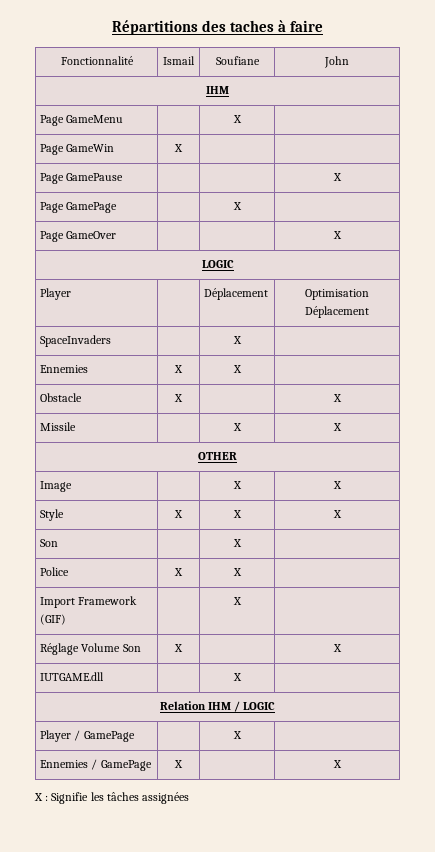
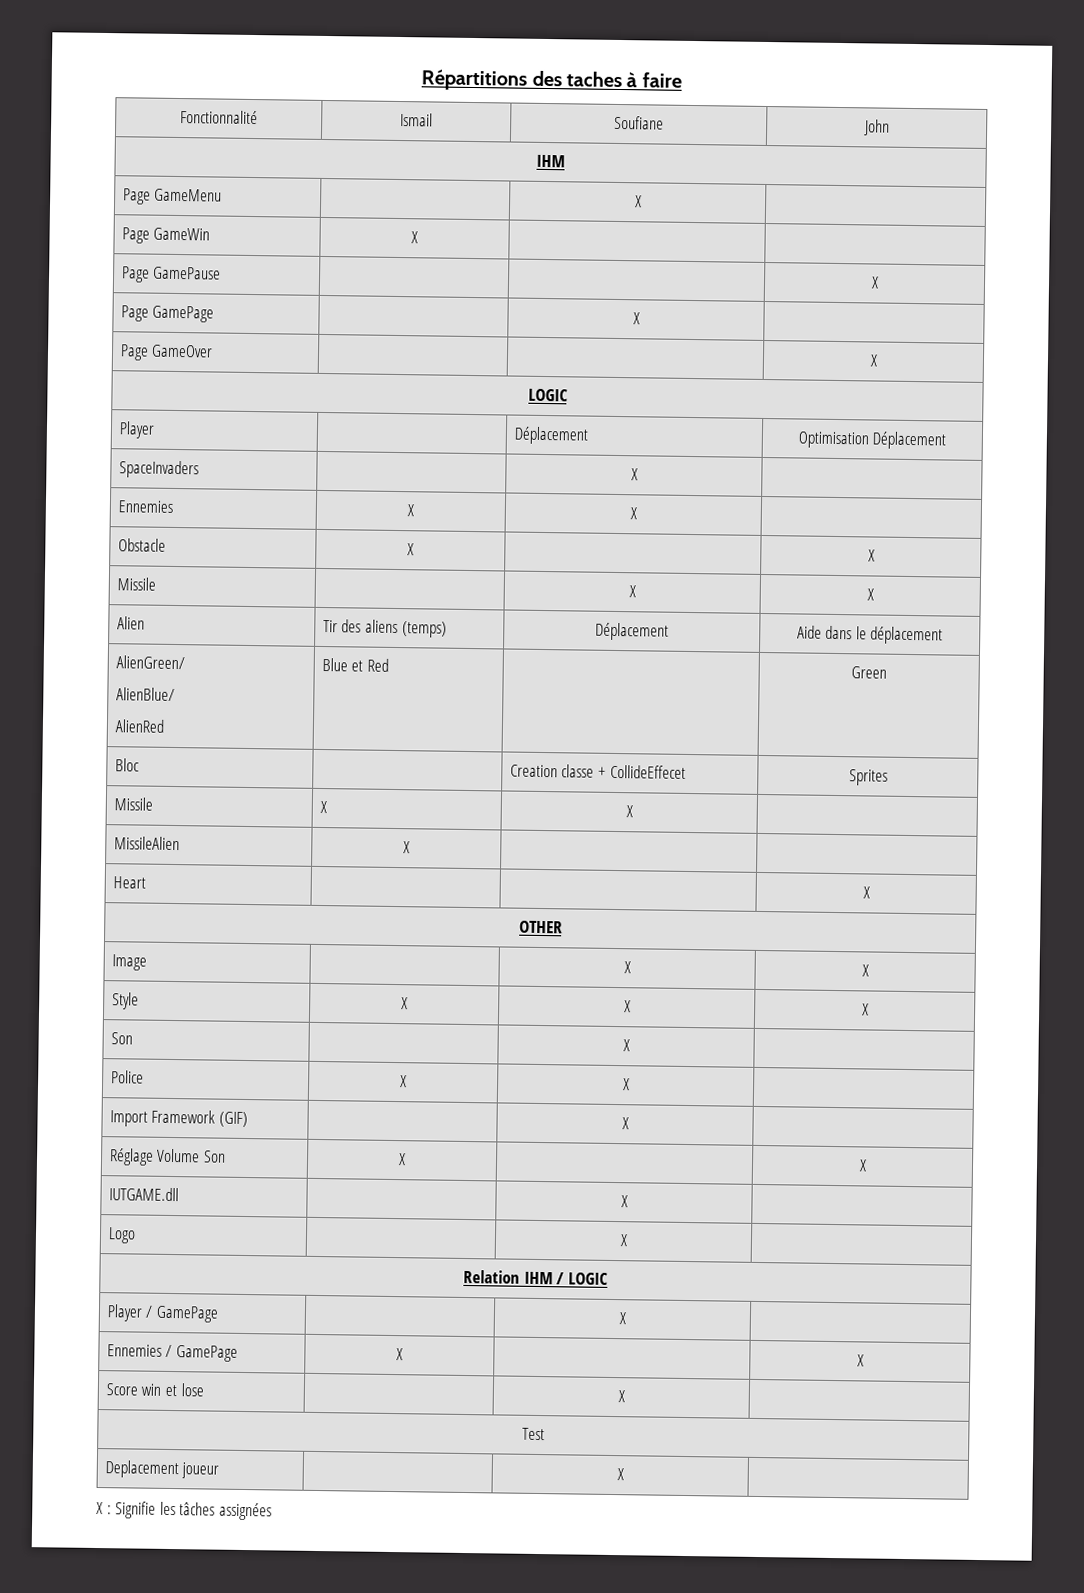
+ Alien | Tir des aliens (temps) | Déplacement | Aide dans le déplacement
+ AlienGreen/
+ AlienBlue/
+ AlienRed | Blue et Red | | Green
+ Bloc | | Creation classe + CollideEffecet | Sprites
+ Missile | X | X |
+ MissileAlien | X | |
+ Heart | | | X
+ Logo | | X |
+ Score win et lose | | X |
+ Test
+ Deplacement joueur | | X |

